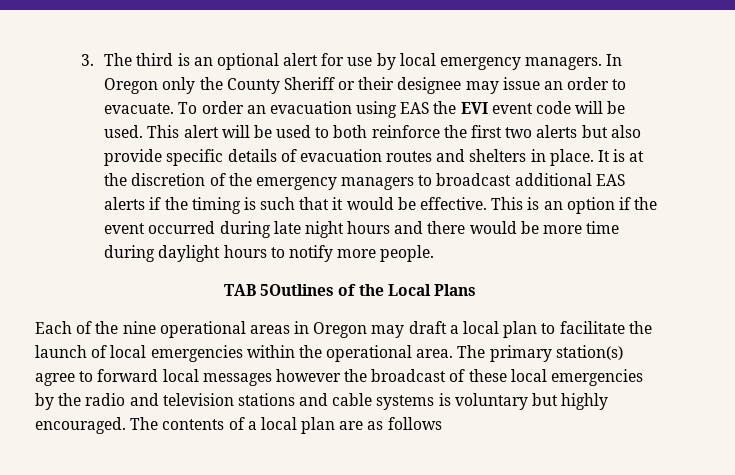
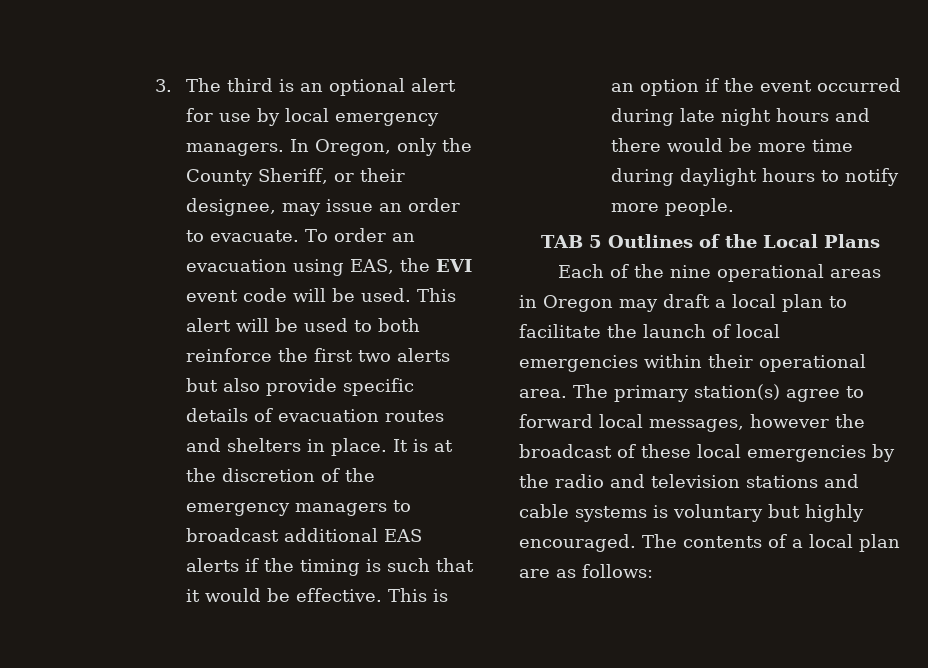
- In Oregon only the County Sheriff or their designee may issue an order to evacuate.
+ In Oregon, only the County Sheriff, or their designee, may issue an order to evacuate.
- To order an evacuation using EAS the EVI event code will be used.
+ To order an evacuation using EAS, the EVI event code will be used.
- TAB 5Outlines of the Local Plans
+ TAB 5 Outlines of the Local Plans
- Each of the nine operational areas in Oregon may draft a local plan to facilitate the launch of local emergencies within the operational area.
+ Each of the nine operational areas in Oregon may draft a local plan to facilitate the launch of local emergencies within their operational area.
- The primary station(s) agree to forward local messages however the broadcast of these local emergencies by the radio and television stations and cable systems is voluntary but highly encouraged.
+ The primary station(s) agree to forward local messages, however the broadcast of these local emergencies by the radio and television stations and cable systems is voluntary but highly encouraged.
- The contents of a local plan are as follows
+ The contents of a local plan are as follows:

